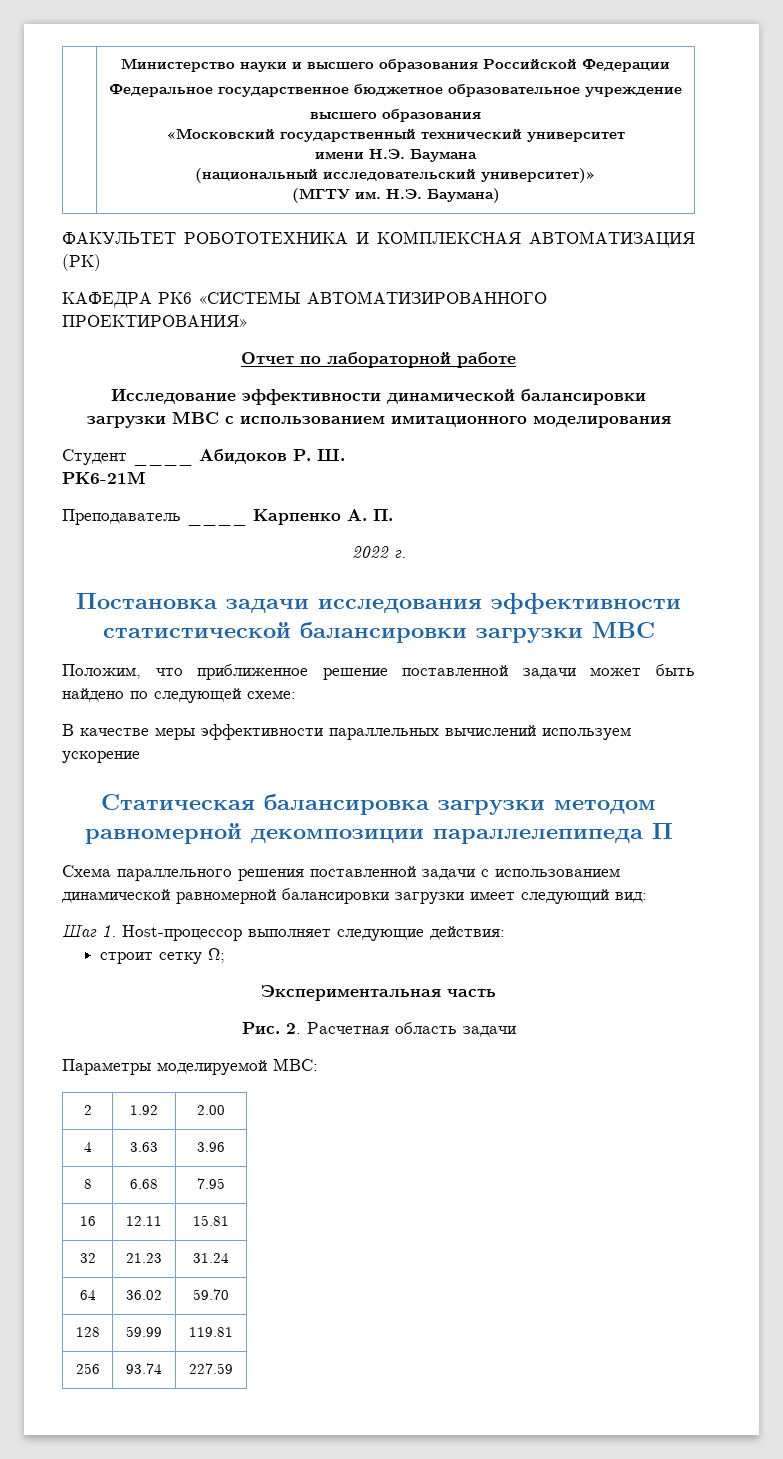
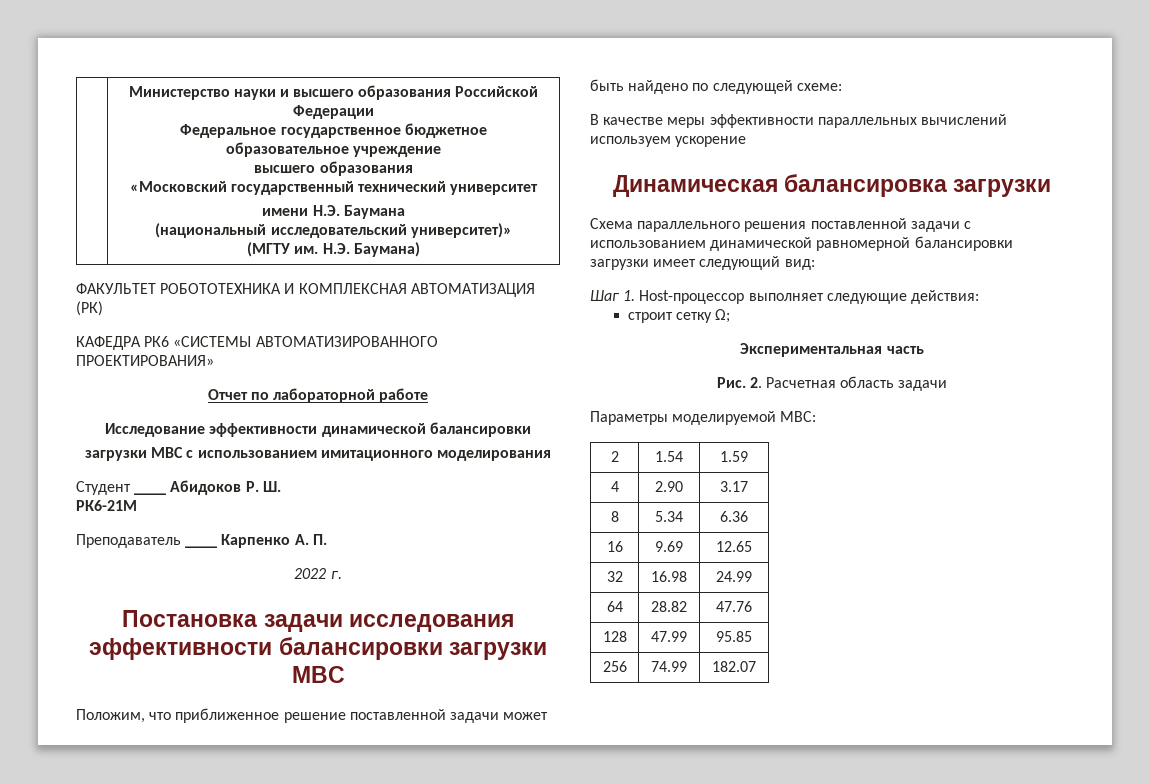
- Постановка задачи исследования эффективности статистической балансировки загрузки МВС
+ Постановка задачи исследования эффективности балансировки загрузки МВС
- Статическая балансировка загрузки методом равномерной декомпозиции параллелепипеда П
+ Динамическая балансировка загрузки
- 2 | 1.92 | 2.00
+ 2 | 1.54 | 1.59
- 4 | 3.63 | 3.96
+ 4 | 2.90 | 3.17
- 8 | 6.68 | 7.95
+ 8 | 5.34 | 6.36
- 16 | 12.11 | 15.81
+ 16 | 9.69 | 12.65
- 32 | 21.23 | 31.24
+ 32 | 16.98 | 24.99
- 64 | 36.02 | 59.70
+ 64 | 28.82 | 47.76
- 128 | 59.99 | 119.81
+ 128 | 47.99 | 95.85
- 256 | 93.74 | 227.59
+ 256 | 74.99 | 182.07

